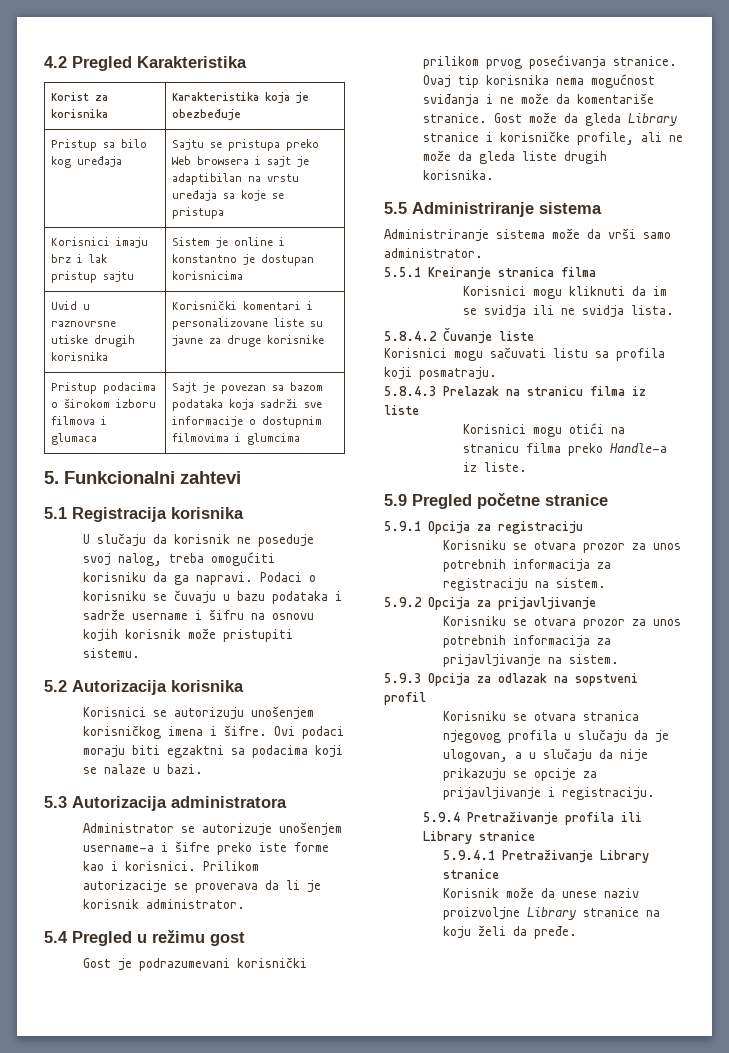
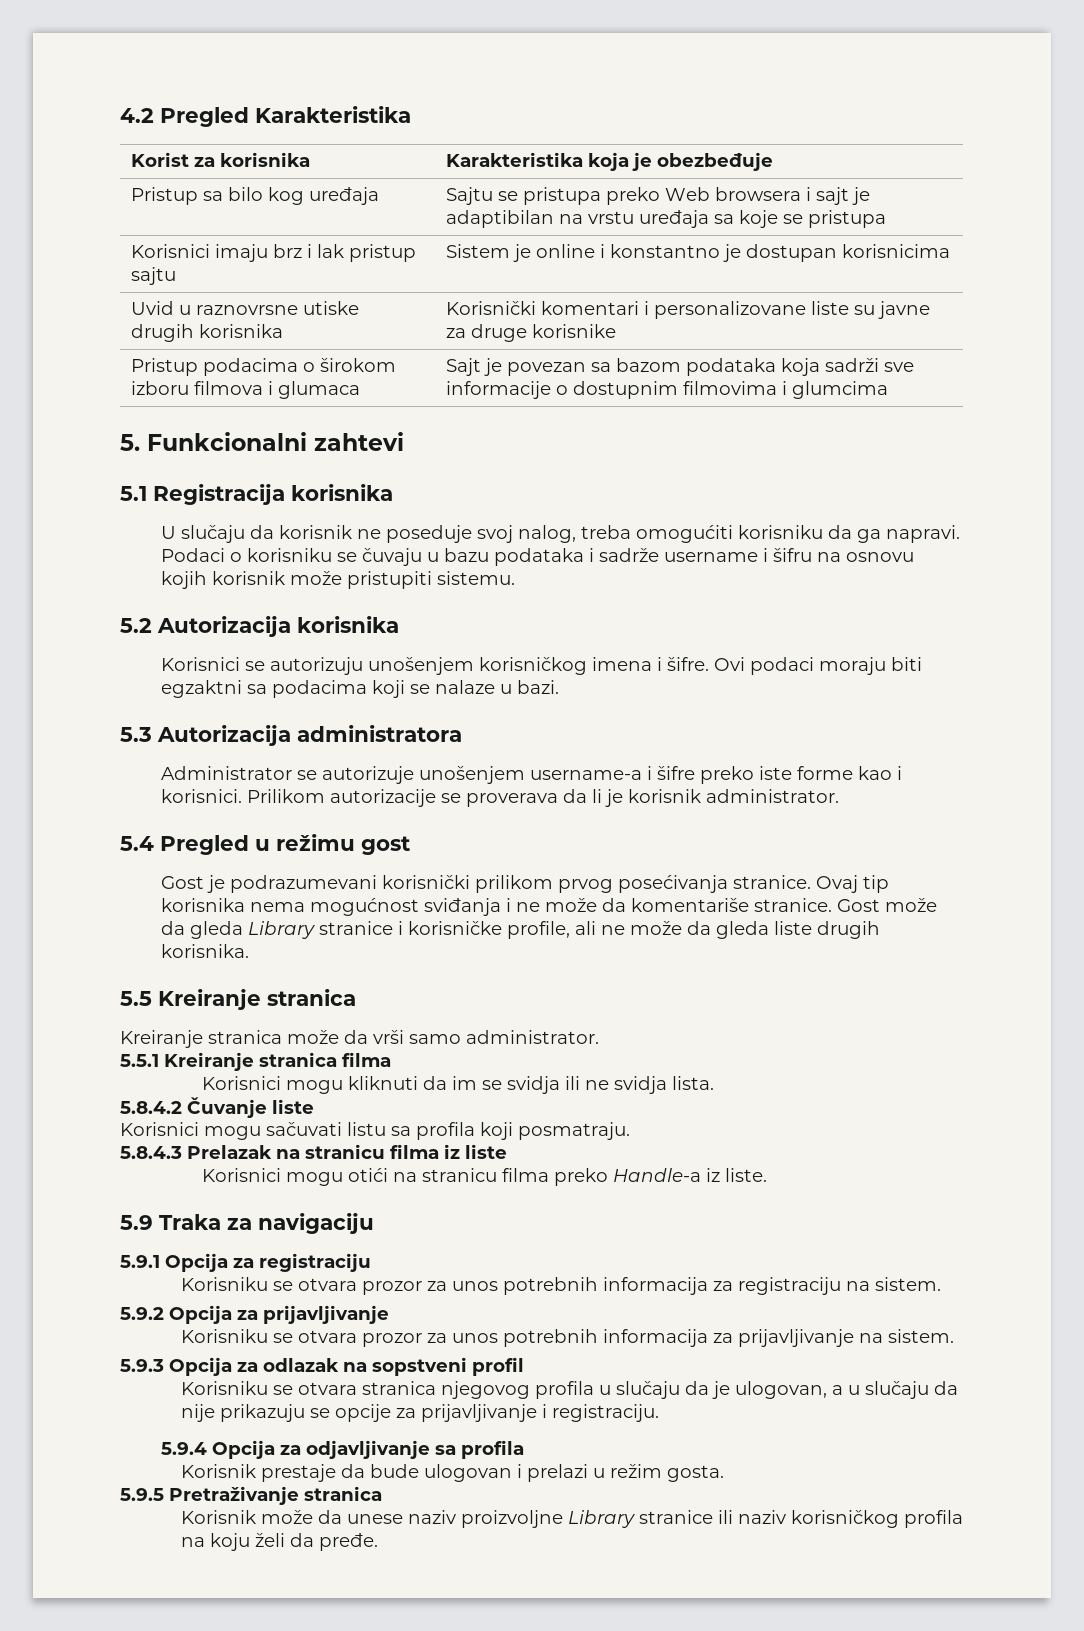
- 5.5 Administriranje sistema
- Administriranje sistema može da vrši samo administrator.
+ 5.5 Kreiranje stranica
+ Kreiranje stranica može da vrši samo administrator.
- 5.9 Pregled početne stranice
+ 5.9 Traka za navigaciju
- 5.9.4 Pretraživanje profila ili Library stranice
- 5.9.4.1 Pretraživanje Library stranice
+ 5.9.4 Opcija za odjavljivanje sa profila
+ Korisnik prestaje da bude ulogovan i prelazi u režim gosta.
+ 5.9.5 Pretraživanje stranica
- Korisnik može da unese naziv proizvoljne Library stranice na koju želi da pređe.
+ Korisnik može da unese naziv proizvoljne Library stranice ili naziv korisničkog profila na koju želi da pređe.

